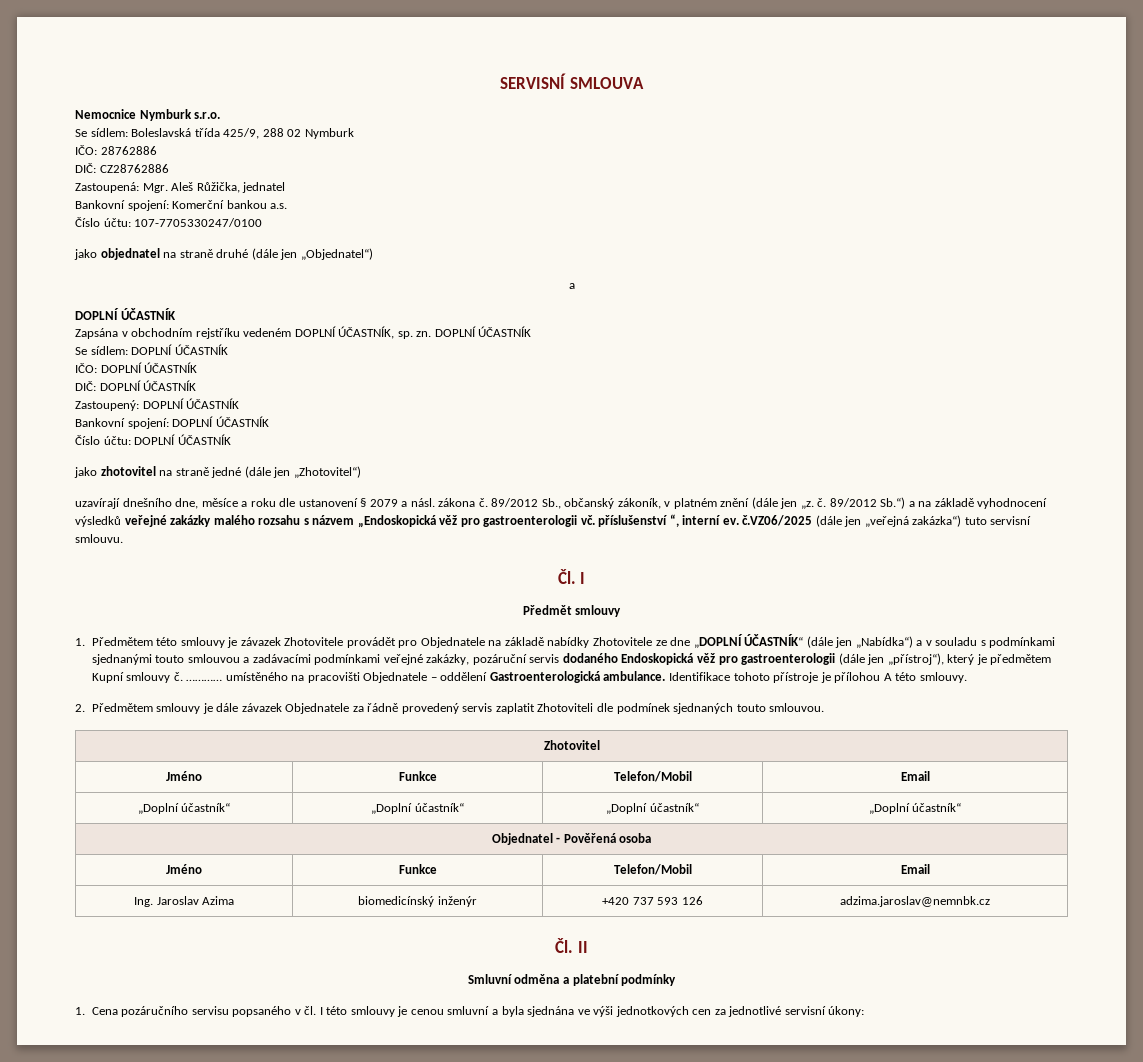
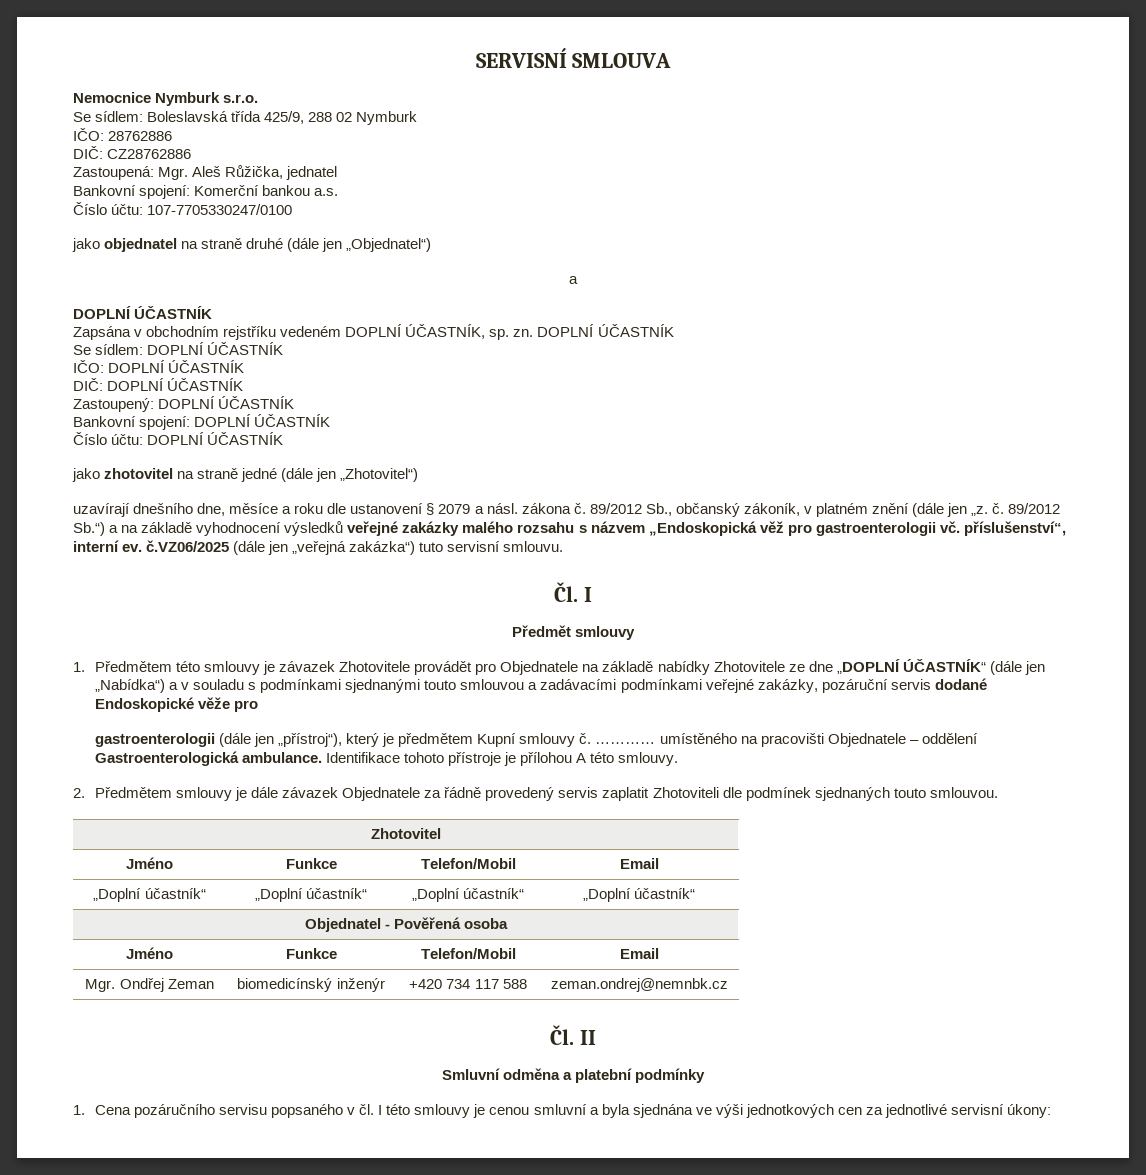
- 89/2012 Sb.“) a na základě vyhodnocení výsledků veřejné zakázky malého rozsahu s názvem „Endoskopická věž pro gastroenterologii vč. příslušenství “, interní ev. č.VZ06/2025 (dále jen „veřejná zakázka“) tuto servisní smlouvu.
+ 89/2012 Sb.“) a na základě vyhodnocení výsledků veřejné zakázky malého rozsahu s názvem „Endoskopická věž pro gastroenterologii vč. příslušenství“, interní ev. č.VZ06/2025 (dále jen „veřejná zakázka“) tuto servisní smlouvu.
- 1. Předmětem této smlouvy je závazek Zhotovitele provádět pro Objednatele na základě nabídky Zhotovitele ze dne „DOPLNÍ ÚČASTNÍK“ (dále jen „Nabídka“) a v souladu s podmínkami sjednanými touto smlouvou a zadávacími podmínkami veřejné zakázky, pozáruční servis dodaného Endoskopická věž pro gastroenterologii (dále jen „přístroj“), který je předmětem Kupní smlouvy č.
+ 1. Předmětem této smlouvy je závazek Zhotovitele provádět pro Objednatele na základě nabídky Zhotovitele ze dne „DOPLNÍ ÚČASTNÍK“ (dále jen „Nabídka“) a v souladu s podmínkami sjednanými touto smlouvou a zadávacími podmínkami veřejné zakázky, pozáruční servis dodané Endoskopické věže pro
+ gastroenterologii (dále jen „přístroj“), který je předmětem Kupní smlouvy č.
- Ing. Jaroslav Azima | biomedicínský inženýr | +420 737 593 126 | adzima.jaroslav@nemnbk.cz
+ Mgr. Ondřej Zeman | biomedicínský inženýr | +420 734 117 588 | zeman.ondrej@nemnbk.cz

